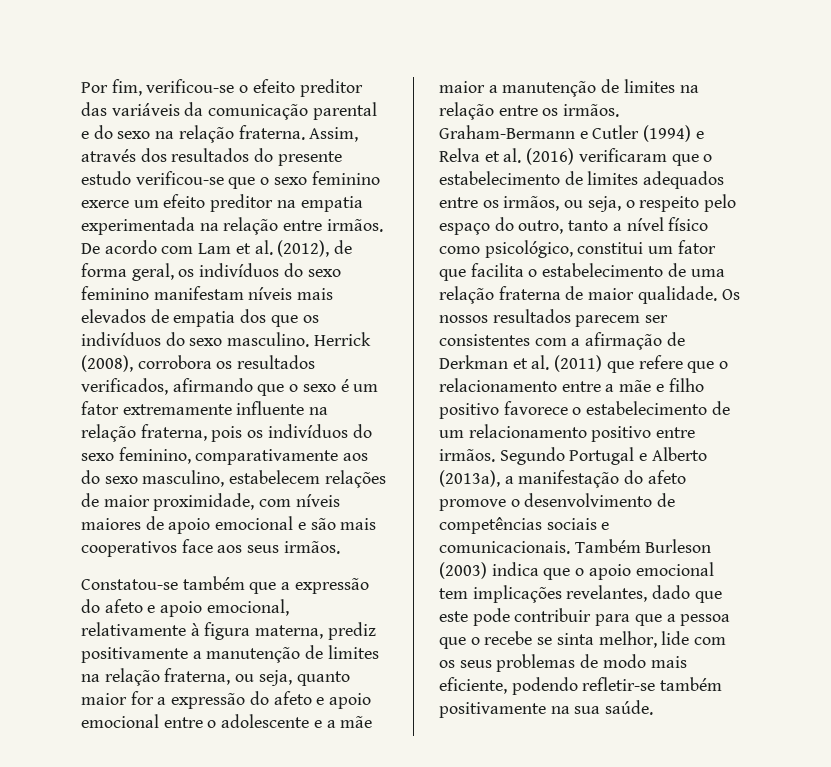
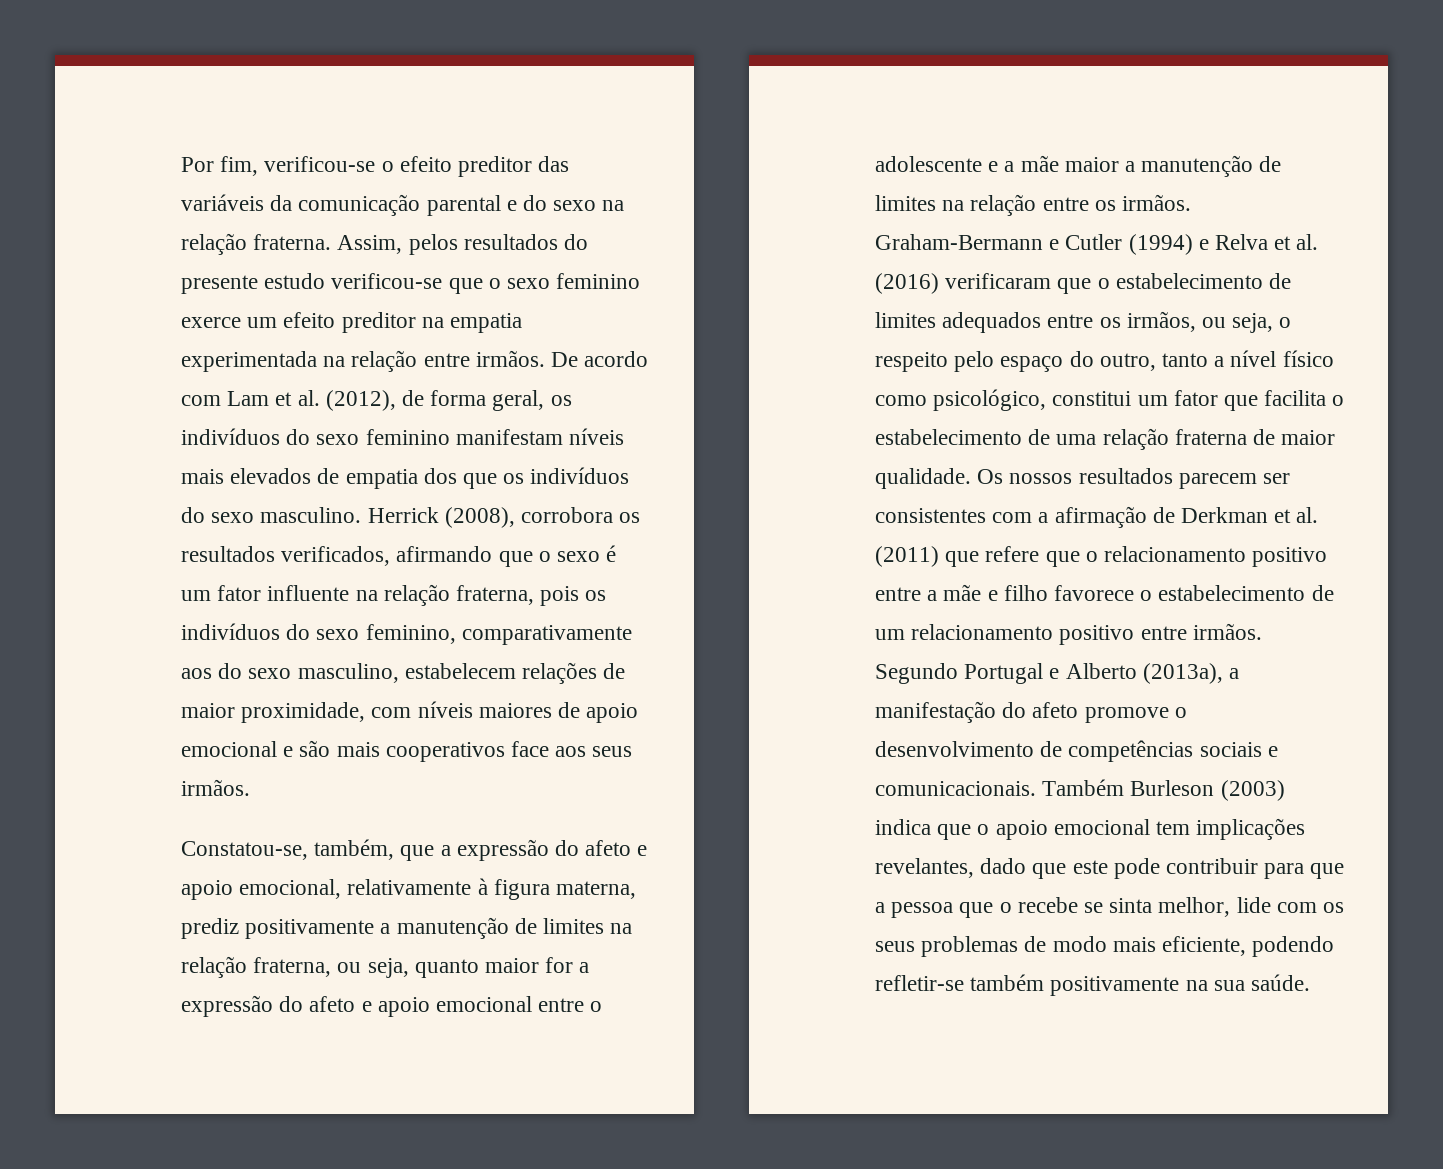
- Assim, através dos resultados do presente estudo verificou-se que o sexo feminino exerce um efeito preditor na empatia experimentada na relação entre irmãos.
+ Assim, pelos resultados do presente estudo verificou-se que o sexo feminino exerce um efeito preditor na empatia experimentada na relação entre irmãos.
- Herrick (2008), corrobora os resultados verificados, afirmando que o sexo é um fator extremamente influente na relação fraterna, pois os indivíduos do sexo feminino, comparativamente aos do sexo masculino, estabelecem relações de maior proximidade, com níveis maiores de apoio emocional e são mais cooperativos face aos seus irmãos.
+ Herrick (2008), corrobora os resultados verificados, afirmando que o sexo é um fator influente na relação fraterna, pois os indivíduos do sexo feminino, comparativamente aos do sexo masculino, estabelecem relações de maior proximidade, com níveis maiores de apoio emocional e são mais cooperativos face aos seus irmãos.
- Constatou-se também que a expressão do afeto e apoio emocional, relativamente à figura materna, prediz positivamente a manutenção de limites na relação fraterna, ou seja, quanto maior for a expressão do afeto e apoio emocional entre o adolescente e a mãe maior a manutenção de limites na relação entre os irmãos.
+ Constatou-se, também, que a expressão do afeto e apoio emocional, relativamente à figura materna, prediz positivamente a manutenção de limites na relação fraterna, ou seja, quanto maior for a expressão do afeto e apoio emocional entre o adolescente e a mãe maior a manutenção de limites na relação entre os irmãos.
- Os nossos resultados parecem ser consistentes com a afirmação de Derkman et al. (2011) que refere que o relacionamento entre a mãe e filho positivo favorece o estabelecimento de um relacionamento positivo entre irmãos.
+ Os nossos resultados parecem ser consistentes com a afirmação de Derkman et al. (2011) que refere que o relacionamento positivo entre a mãe e filho favorece o estabelecimento de um relacionamento positivo entre irmãos.

